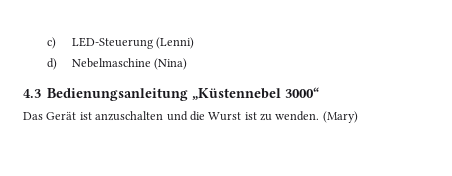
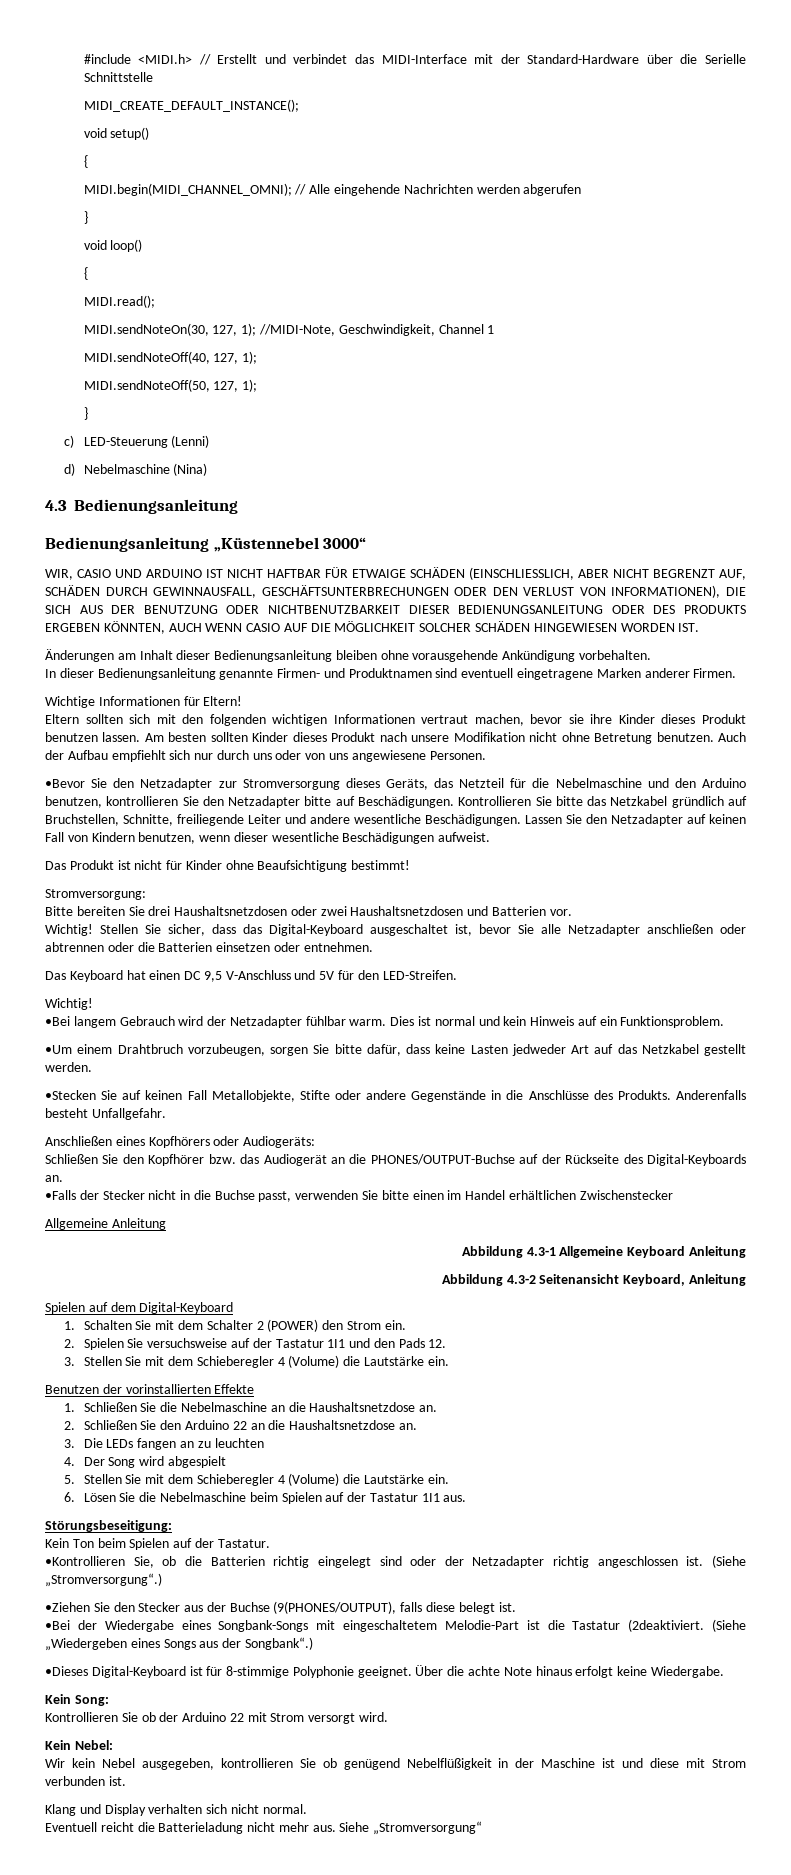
+ #include <MIDI.h> // Erstellt und verbindet das MIDI-Interface mit der Standard-Hardware über die Serielle Schnittstelle
+ MIDI_CREATE_DEFAULT_INSTANCE();
+ void setup()
+ {
+ MIDI.begin(MIDI_CHANNEL_OMNI); // Alle eingehende Nachrichten werden abgerufen
+ }
+ void loop()
+ {
+ MIDI.read();
+ MIDI.sendNoteOn(30, 127, 1); //MIDI-Note, Geschwindigkeit, Channel 1
+ MIDI.sendNoteOff(40, 127, 1);
+ MIDI.sendNoteOff(50, 127, 1);
+ }
- 4.3 Bedienungsanleitung „Küstennebel 3000“
+ 4.3 Bedienungsanleitung
+ Bedienungsanleitung „Küstennebel 3000“
- Das Gerät ist anzuschalten und die Wurst ist zu wenden. (Mary)
+ WIR, CASIO UND ARDUINO IST NICHT HAFTBAR FÜR ETWAIGE SCHÄDEN (EINSCHLIESSLICH, ABER NICHT BEGRENZT AUF, SCHÄDEN DURCH GEWINNAUSFALL, GESCHÄFTSUNTERBRECHUNGEN ODER DEN VERLUST VON INFORMATIONEN), DIE SICH AUS DER BENUTZUNG ODER NICHTBENUTZBARKEIT DIESER BEDIENUNGSANLEITUNG ODER DES PRODUKTS ERGEBEN KÖNNTEN, AUCH WENN CASIO AUF DIE MÖGLICHKEIT SOLCHER SCHÄDEN HINGEWIESEN WORDEN IST.
+ Änderungen am Inhalt dieser Bedienungsanleitung bleiben ohne vorausgehende Ankündigung vorbehalten.
+ In dieser Bedienungsanleitung genannte Firmen- und Produktnamen sind eventuell eingetragene Marken anderer Firmen.
+ Wichtige Informationen für Eltern!
+ Eltern sollten sich mit den folgenden wichtigen Informationen vertraut machen, bevor sie ihre Kinder dieses Produkt benutzen lassen. Am besten sollten Kinder dieses Produkt nach unsere Modifikation nicht ohne Betretung benutzen. Auch der Aufbau empfiehlt sich nur durch uns oder von uns angewiesene Personen.
+ •Bevor Sie den Netzadapter zur Stromversorgung dieses Geräts, das Netzteil für die Nebelmaschine und den Arduino benutzen, kontrollieren Sie den Netzadapter bitte auf Beschädigungen. Kontrollieren Sie bitte das Netzkabel gründlich auf Bruchstellen, Schnitte, freiliegende Leiter und andere wesentliche Beschädigungen. Lassen Sie den Netzadapter auf keinen Fall von Kindern benutzen, wenn dieser wesentliche Beschädigungen aufweist.
+ Das Produkt ist nicht für Kinder ohne Beaufsichtigung bestimmt!
+ Stromversorgung:
+ Bitte bereiten Sie drei Haushaltsnetzdosen oder zwei Haushaltsnetzdosen und Batterien vor.
+ Wichtig! Stellen Sie sicher, dass das Digital-Keyboard ausgeschaltet ist, bevor Sie alle Netzadapter anschließen oder abtrennen oder die Batterien einsetzen oder entnehmen.
+ Das Keyboard hat einen DC 9,5 V-Anschluss und 5V für den LED-Streifen.
+ Wichtig!
+ •Bei langem Gebrauch wird der Netzadapter fühlbar warm. Dies ist normal und kein Hinweis auf ein Funktionsproblem.
+ •Um einem Drahtbruch vorzubeugen, sorgen Sie bitte dafür, dass keine Lasten jedweder Art auf das Netzkabel gestellt werden.
+ •Stecken Sie auf keinen Fall Metallobjekte, Stifte oder andere Gegenstände in die Anschlüsse des Produkts. Anderenfalls besteht Unfallgefahr.
+ Anschließen eines Kopfhörers oder Audiogeräts:
+ Schließen Sie den Kopfhörer bzw. das Audiogerät an die PHONES/OUTPUT-Buchse auf der Rückseite des Digital-Keyboards an.
+ •Falls der Stecker nicht in die Buchse passt, verwenden Sie bitte einen im Handel erhältlichen Zwischenstecker
+ Allgemeine Anleitung
+ Abbildung 4.3-1 Allgemeine Keyboard Anleitung
+ Abbildung 4.3-2 Seitenansicht Keyboard, Anleitung
+ Spielen auf dem Digital-Keyboard
+ 1. Schalten Sie mit dem Schalter 2 (POWER) den Strom ein.
+ 2. Spielen Sie versuchsweise auf der Tastatur 1I1 und den Pads 12.
+ 3. Stellen Sie mit dem Schieberegler 4 (Volume) die Lautstärke ein.
+ Benutzen der vorinstallierten Effekte
+ 1. Schließen Sie die Nebelmaschine an die Haushaltsnetzdose an.
+ 2. Schließen Sie den Arduino 22 an die Haushaltsnetzdose an.
+ 3. Die LEDs fangen an zu leuchten
+ 4. Der Song wird abgespielt
+ 5. Stellen Sie mit dem Schieberegler 4 (Volume) die Lautstärke ein.
+ 6. Lösen Sie die Nebelmaschine beim Spielen auf der Tastatur 1I1 aus.
+ Störungsbeseitigung:
+ Kein Ton beim Spielen auf der Tastatur.
+ •Kontrollieren Sie, ob die Batterien richtig eingelegt sind oder der Netzadapter richtig angeschlossen ist. (Siehe „Stromversorgung“.)
+ •Ziehen Sie den Stecker aus der Buchse (9(PHONES/OUTPUT), falls diese belegt ist.
+ •Bei der Wiedergabe eines Songbank-Songs mit eingeschaltetem Melodie-Part ist die Tastatur (2deaktiviert. (Siehe „Wiedergeben eines Songs aus der Songbank“.)
+ •Dieses Digital-Keyboard ist für 8-stimmige Polyphonie geeignet. Über die achte Note hinaus erfolgt keine Wiedergabe.
+ Kein Song:
+ Kontrollieren Sie ob der Arduino 22 mit Strom versorgt wird.
+ Kein Nebel:
+ Wir kein Nebel ausgegeben, kontrollieren Sie ob genügend Nebelflüßigkeit in der Maschine ist und diese mit Strom verbunden ist.
+ Klang und Display verhalten sich nicht normal.
+ Eventuell reicht die Batterieladung nicht mehr aus. Siehe „Stromversorgung“

